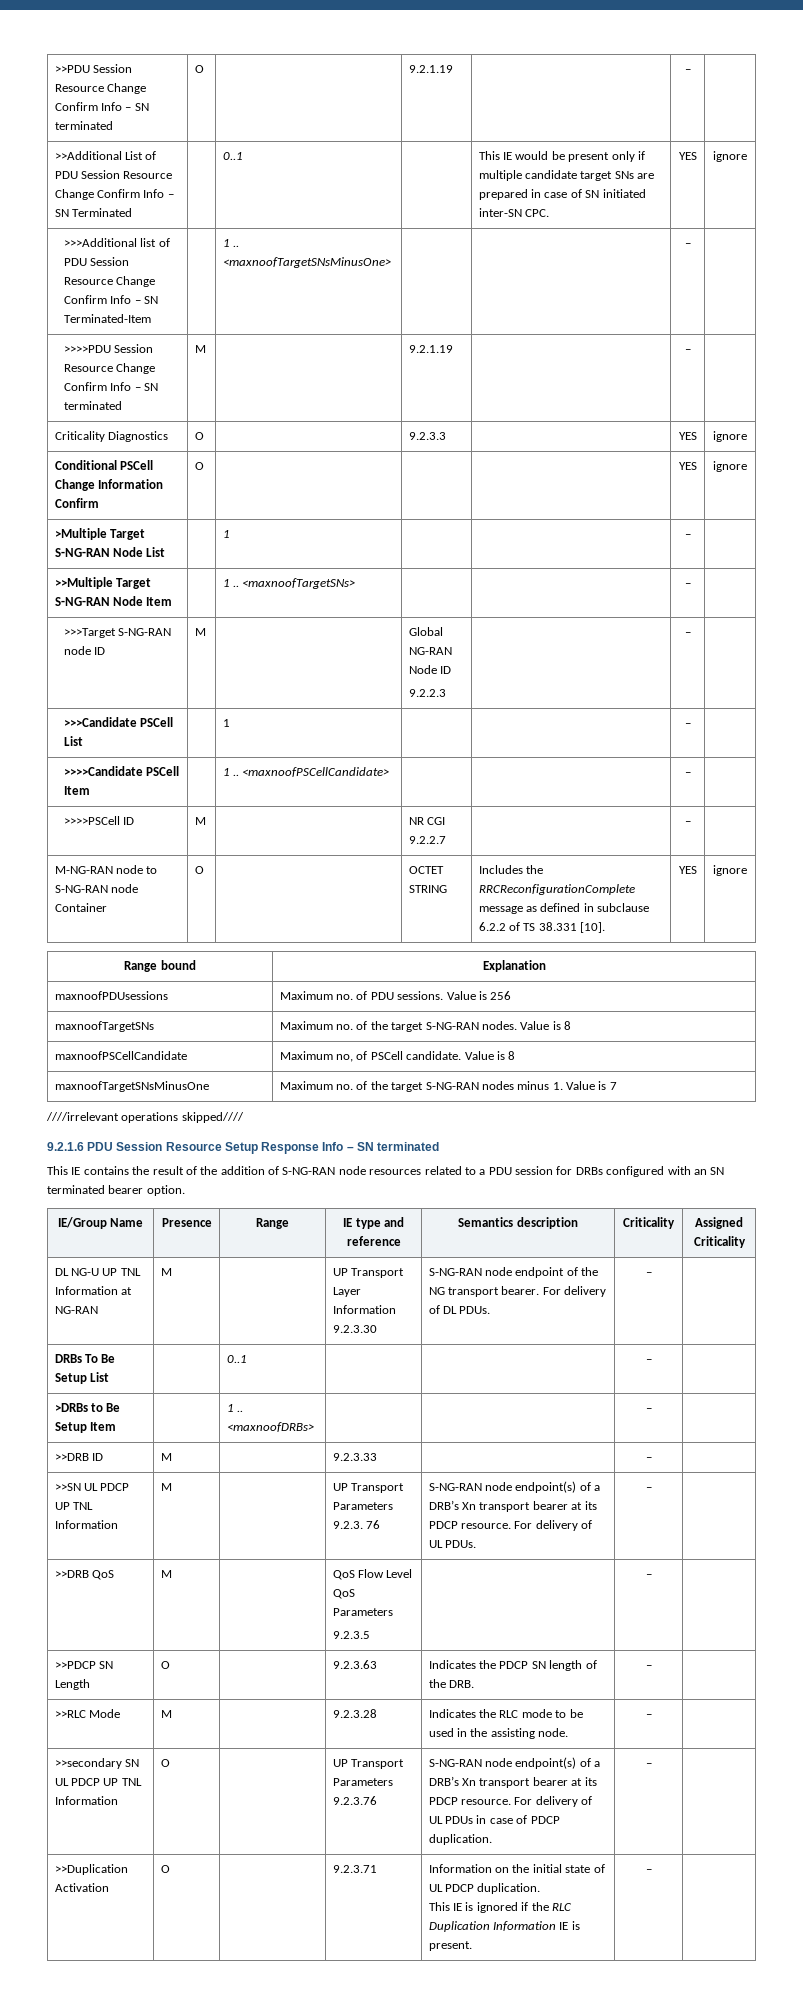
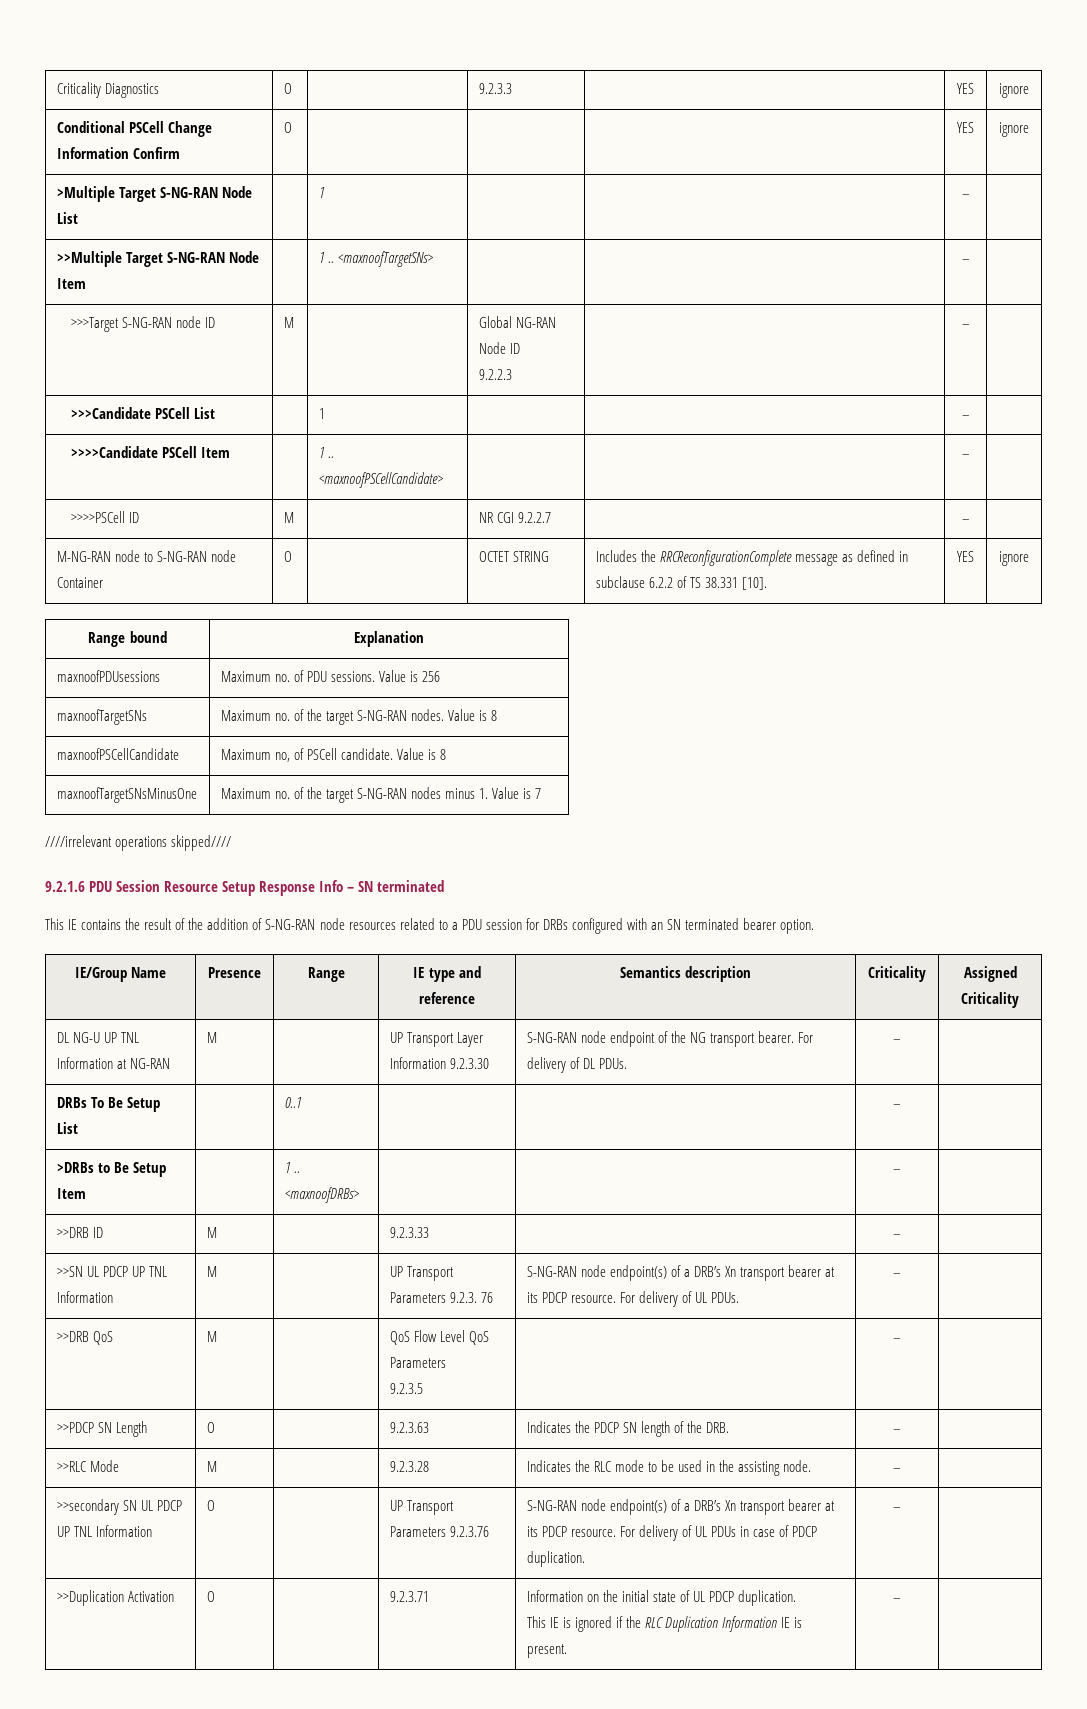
- >>PDU Session Resource Change Confirm Info – SN terminated | O | | 9.2.1.19 | | – |
- >>Additional List of PDU Session Resource Change Confirm Info – SN Terminated | | 0..1 | | This IE would be present only if multiple candidate target SNs are prepared in case of SN initiated inter-SN CPC. | YES | ignore
- >>>Additional list of PDU Session Resource Change Confirm Info – SN Terminated-Item | | 1 .. <maxnoofTargetSNsMinusOne> | | | – |
- >>>>PDU Session Resource Change Confirm Info – SN terminated | M | | 9.2.1.19 | | – |

